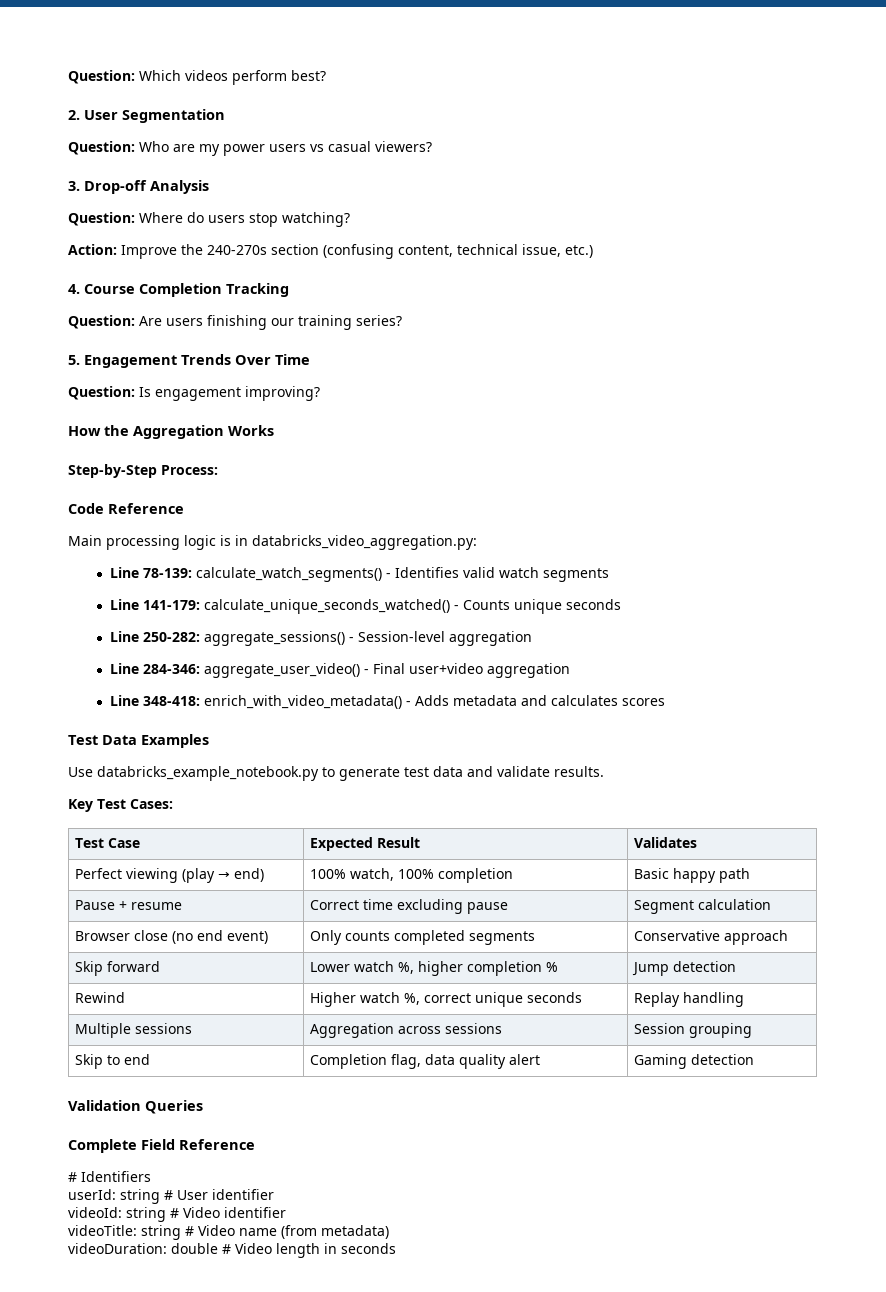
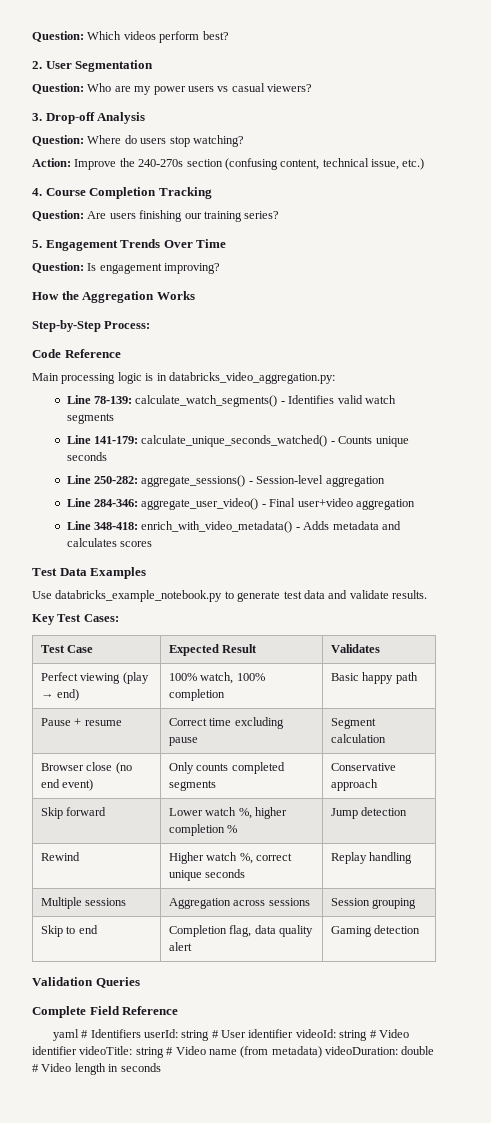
- # Identifiers
- userId: string # User identifier
- videoId: string # Video identifier
- videoTitle: string # Video name (from metadata)
- videoDuration: double # Video length in seconds
+ yaml # Identifiers userId: string # User identifier videoId: string # Video identifier videoTitle: string # Video name (from metadata) videoDuration: double # Video length in seconds

